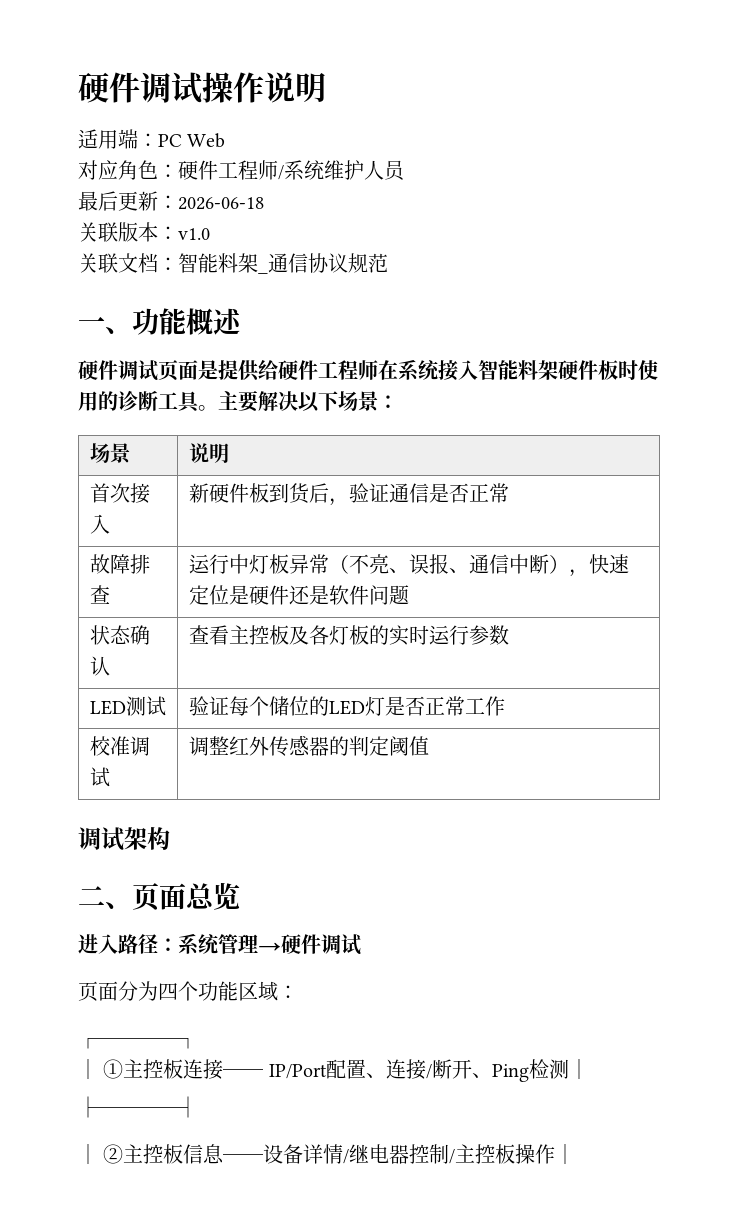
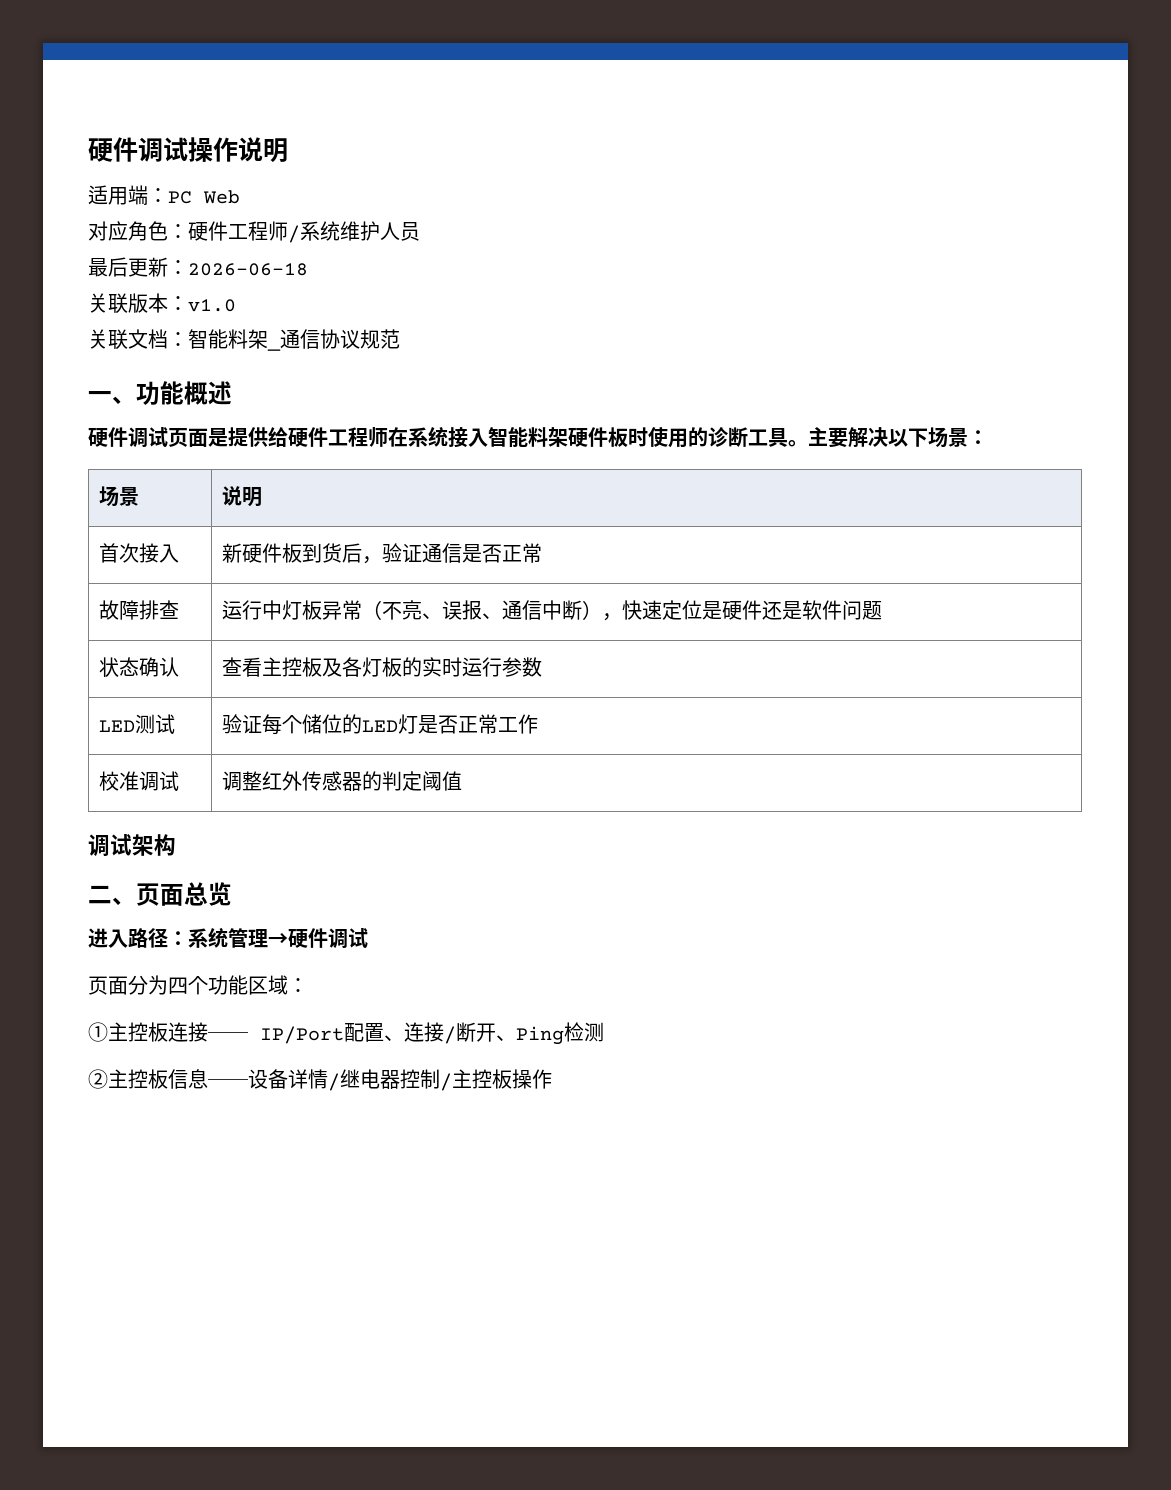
- ┌────┐
- │ ①主控板连接── IP/Port配置、连接/断开、Ping检测│
- ├────┤
- │ ②主控板信息──设备详情/继电器控制/主控板操作│
+ ①主控板连接── IP/Port配置、连接/断开、Ping检测
+ ②主控板信息──设备详情/继电器控制/主控板操作

